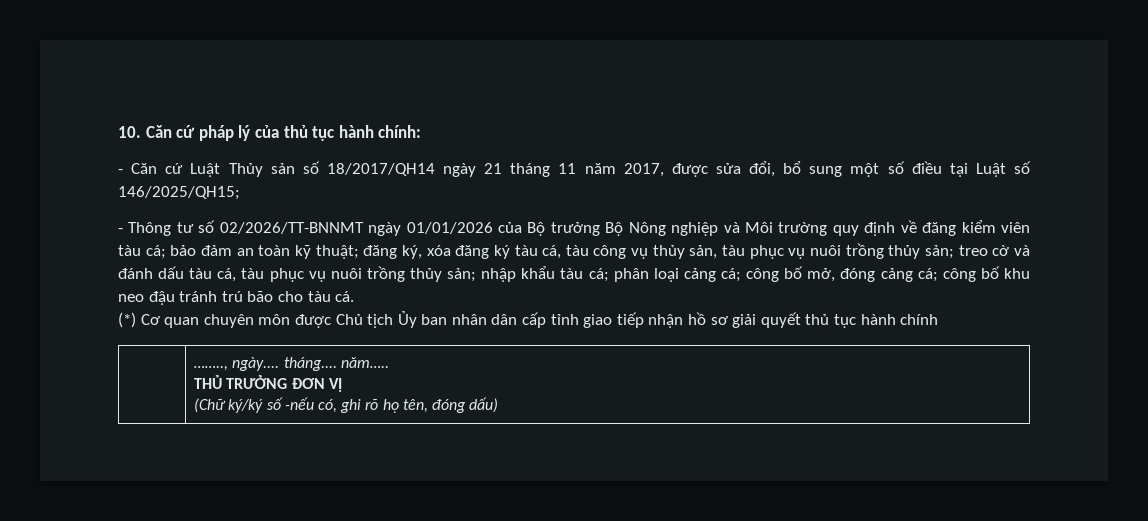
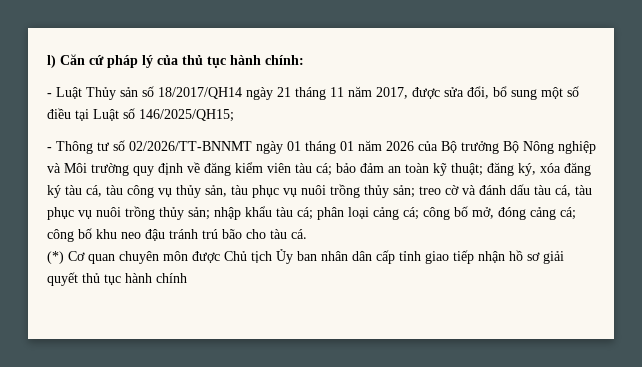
- 10. Căn cứ pháp lý của thủ tục hành chính:
+ l) Căn cứ pháp lý của thủ tục hành chính:
- - Căn cứ Luật Thủy sản số 18/2017/QH14 ngày 21 tháng 11 năm 2017, được sửa đổi, bổ sung một số điều tại Luật số 146/2025/QH15;
+ - Luật Thủy sản số 18/2017/QH14 ngày 21 tháng 11 năm 2017, được sửa đổi, bổ sung một số điều tại Luật số 146/2025/QH15;
- - Thông tư số 02/2026/TT-BNNMT ngày 01/01/2026 của Bộ trưởng Bộ Nông nghiệp và Môi trường quy định về đăng kiểm viên tàu cá;
+ - Thông tư số 02/2026/TT-BNNMT ngày 01 tháng 01 năm 2026 của Bộ trưởng Bộ Nông nghiệp và Môi trường quy định về đăng kiểm viên tàu cá;
- | …….., ngày.... tháng.... năm…..
- THỦ TRƯỞNG ĐƠN VỊ
- (Chữ ký/ký số -nếu có, ghi rõ họ tên, đóng dấu)

